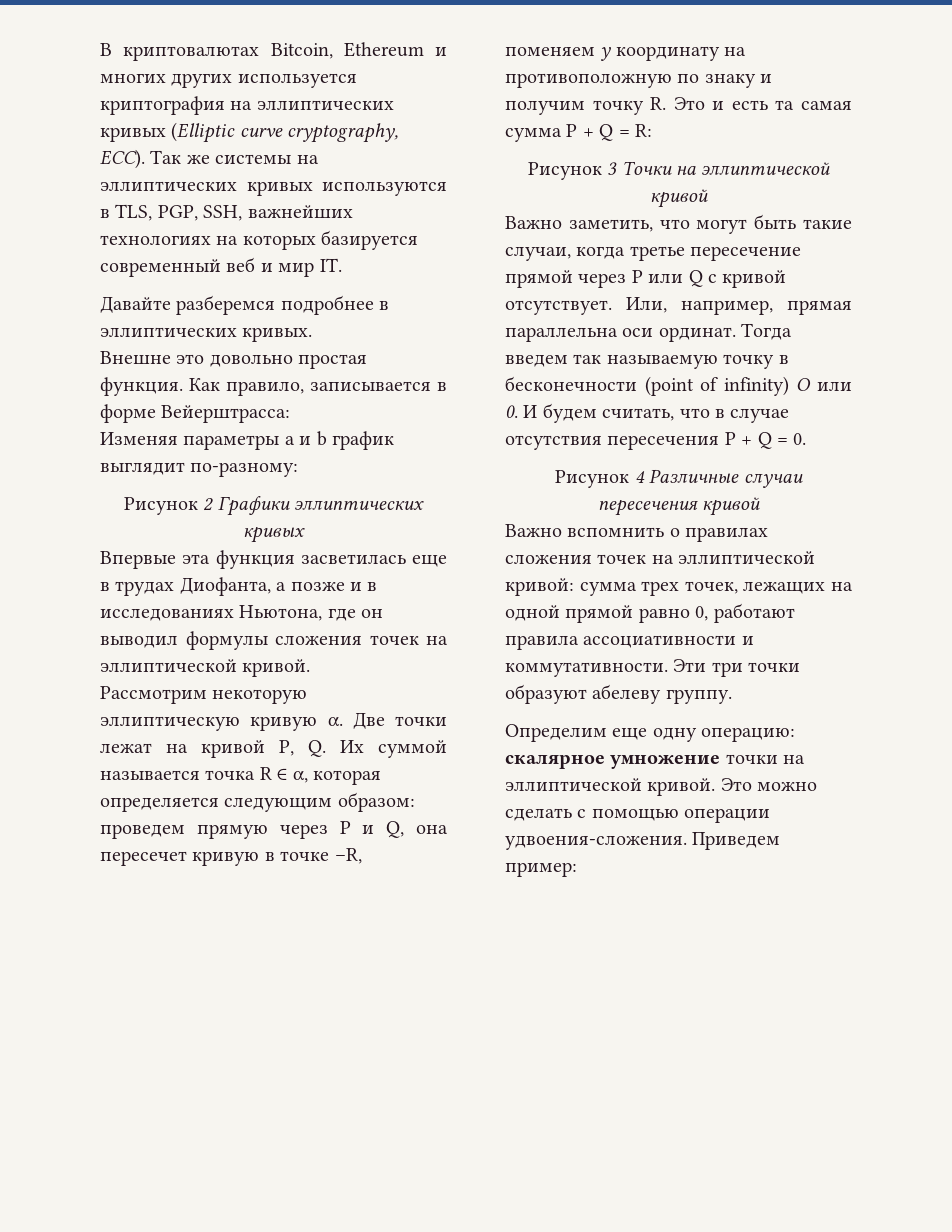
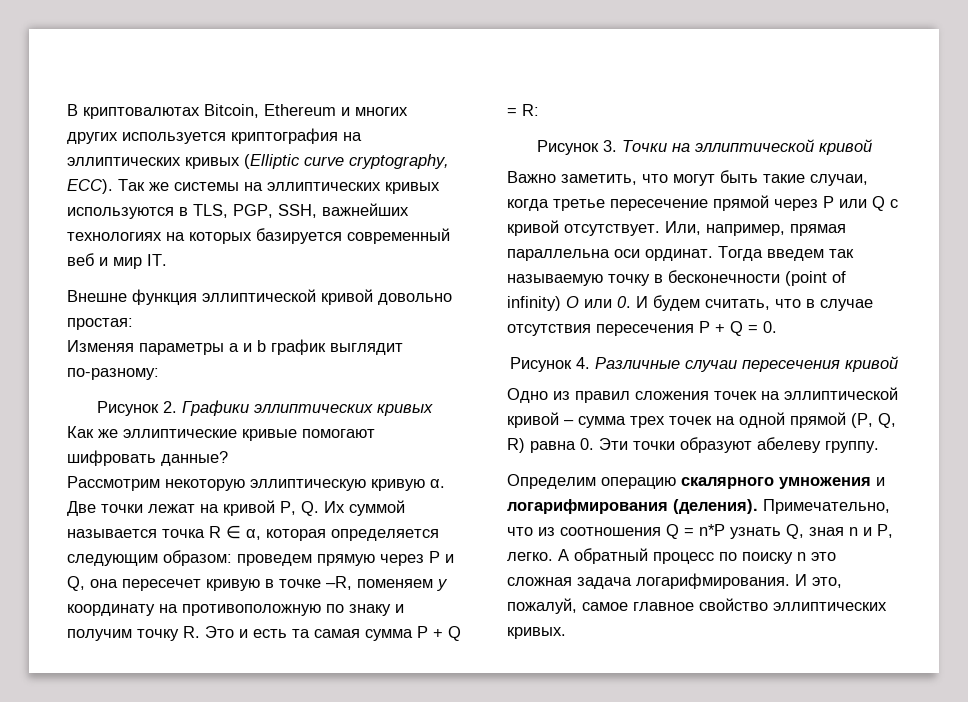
- Давайте разберемся подробнее в эллиптических кривых.
- Внешне это довольно простая функция. Как правило, записывается в форме Вейерштрасса:
+ Внешне функция эллиптической кривой довольно простая:
- Рисунок 2 Графики эллиптических кривых
+ Рисунок 2. Графики эллиптических кривых
- Впервые эта функция засветилась еще в трудах Диофанта, а позже и в исследованиях Ньютона, где он выводил формулы сложения точек на эллиптической кривой.
+ Как же эллиптические кривые помогают шифровать данные?
- Рисунок 3 Точки на эллиптической кривой
+ Рисунок 3. Точки на эллиптической кривой
- Рисунок 4 Различные случаи пересечения кривой
+ Рисунок 4. Различные случаи пересечения кривой
- Важно вспомнить о правилах сложения точек на эллиптической кривой: сумма трех точек, лежащих на одной прямой равно 0, работают правила ассоциативности и коммутативности. Эти три точки образуют абелеву группу.
+ Одно из правил сложения точек на эллиптической кривой – сумма трех точек на одной прямой (P, Q, R) равна 0. Эти точки образуют абелеву группу.
- Определим еще одну операцию: скалярное умножение точки на эллиптической кривой. Это можно сделать с помощью операции удвоения-сложения. Приведем пример:
+ Определим операцию скалярного умножения и логарифмирования (деления). Примечательно, что из соотношения Q = n*P узнать Q, зная n и P, легко. А обратный процесс по поиску n это сложная задача логарифмирования. И это, пожалуй, самое главное свойство эллиптических кривых.

